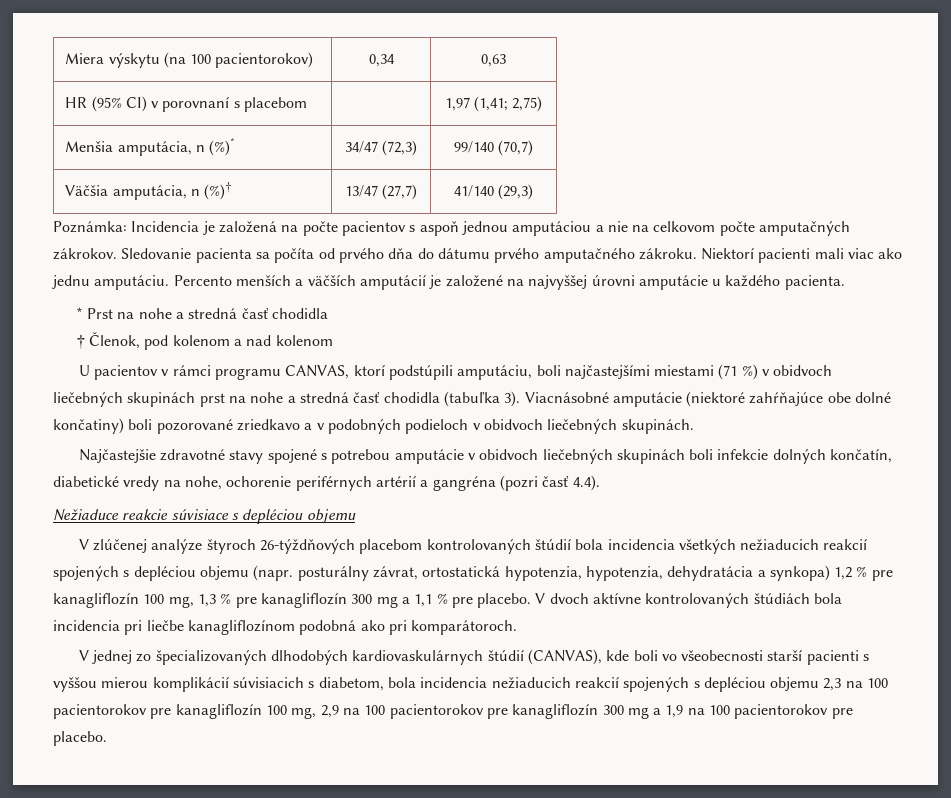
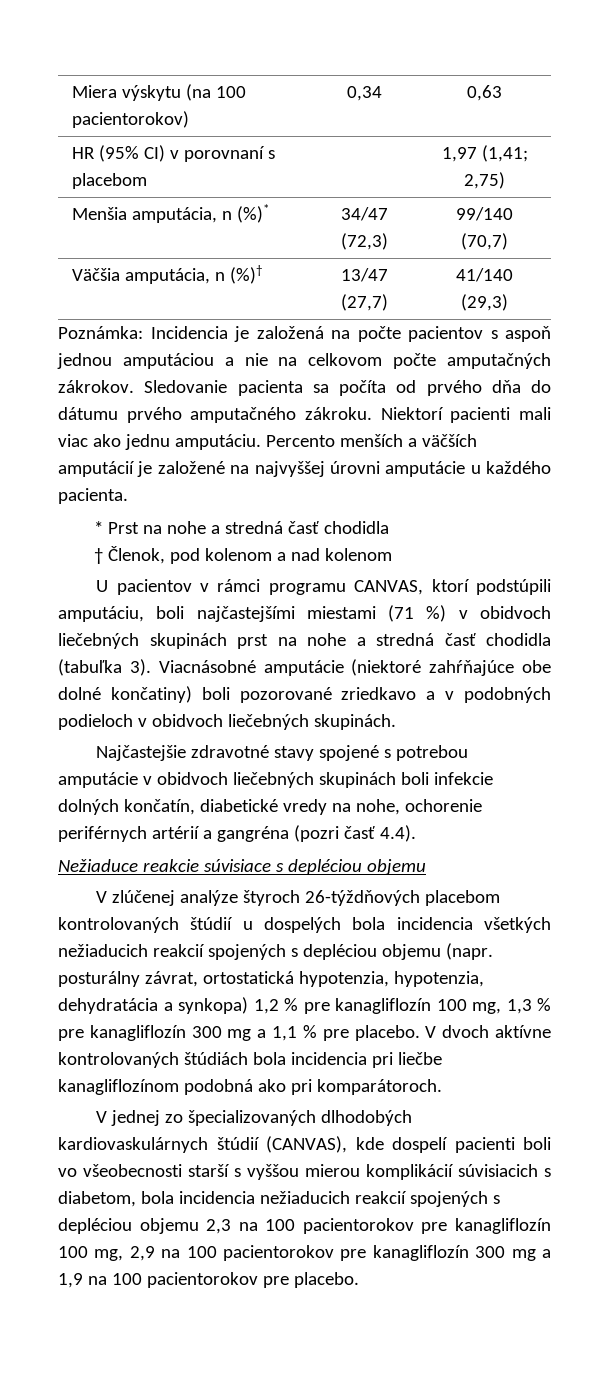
- V zlúčenej analýze štyroch 26-týždňových placebom kontrolovaných štúdií bola incidencia všetkých nežiaducich reakcií spojených s depléciou objemu (napr. posturálny závrat, ortostatická hypotenzia, hypotenzia, dehydratácia a synkopa) 1,2 % pre kanagliflozín 100 mg, 1,3 % pre kanagliflozín 300 mg a 1,1 % pre placebo.
+ V zlúčenej analýze štyroch 26-týždňových placebom kontrolovaných štúdií u dospelých bola incidencia všetkých nežiaducich reakcií spojených s depléciou objemu (napr. posturálny závrat, ortostatická hypotenzia, hypotenzia, dehydratácia a synkopa) 1,2 % pre kanagliflozín 100 mg, 1,3 % pre kanagliflozín 300 mg a 1,1 % pre placebo.
- V jednej zo špecializovaných dlhodobých kardiovaskulárnych štúdií (CANVAS), kde boli vo všeobecnosti starší pacienti s vyššou mierou komplikácií súvisiacich s diabetom, bola incidencia nežiaducich reakcií spojených s depléciou objemu 2,3 na 100 pacientorokov pre kanagliflozín 100 mg, 2,9 na 100 pacientorokov pre kanagliflozín 300 mg a 1,9 na 100 pacientorokov pre placebo.
+ V jednej zo špecializovaných dlhodobých kardiovaskulárnych štúdií (CANVAS), kde dospelí pacienti boli vo všeobecnosti starší s vyššou mierou komplikácií súvisiacich s diabetom, bola incidencia nežiaducich reakcií spojených s depléciou objemu 2,3 na 100 pacientorokov pre kanagliflozín 100 mg, 2,9 na 100 pacientorokov pre kanagliflozín 300 mg a 1,9 na 100 pacientorokov pre placebo.

